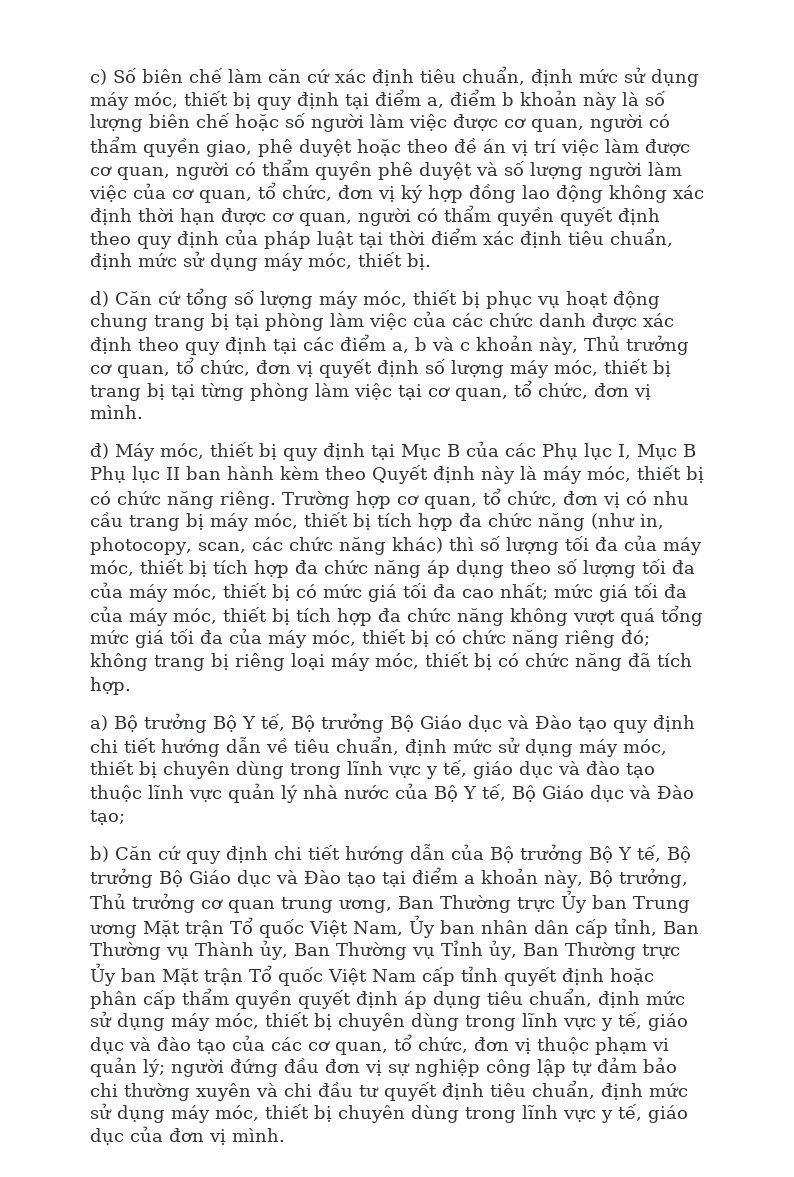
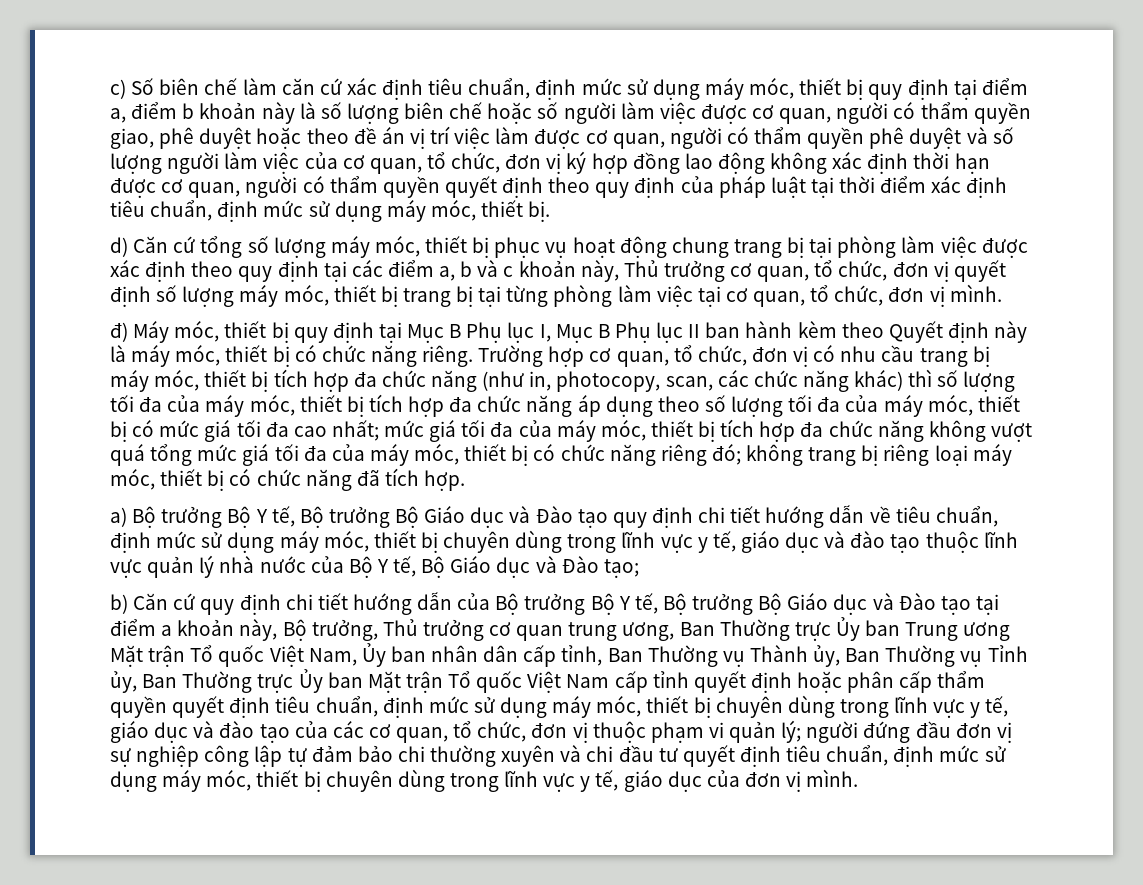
- d) Căn cứ tổng số lượng máy móc, thiết bị phục vụ hoạt động chung trang bị tại phòng làm việc của các chức danh được xác định theo quy định tại các điểm a, b và c khoản này, Thủ trưởng cơ quan, tổ chức, đơn vị quyết định số lượng máy móc, thiết bị trang bị tại từng phòng làm việc tại cơ quan, tổ chức, đơn vị mình.
+ d) Căn cứ tổng số lượng máy móc, thiết bị phục vụ hoạt động chung trang bị tại phòng làm việc được xác định theo quy định tại các điểm a, b và c khoản này, Thủ trưởng cơ quan, tổ chức, đơn vị quyết định số lượng máy móc, thiết bị trang bị tại từng phòng làm việc tại cơ quan, tổ chức, đơn vị mình.
- đ) Máy móc, thiết bị quy định tại Mục B của các Phụ lục I, Mục B Phụ lục II ban hành kèm theo Quyết định này là máy móc, thiết bị có chức năng riêng.
+ đ) Máy móc, thiết bị quy định tại Mục B Phụ lục I, Mục B Phụ lục II ban hành kèm theo Quyết định này là máy móc, thiết bị có chức năng riêng.
- b) Căn cứ quy định chi tiết hướng dẫn của Bộ trưởng Bộ Y tế, Bộ trưởng Bộ Giáo dục và Đào tạo tại điểm a khoản này, Bộ trưởng, Thủ trưởng cơ quan trung ương, Ban Thường trực Ủy ban Trung ương Mặt trận Tổ quốc Việt Nam, Ủy ban nhân dân cấp tỉnh, Ban Thường vụ Thành ủy, Ban Thường vụ Tỉnh ủy, Ban Thường trực Ủy ban Mặt trận Tổ quốc Việt Nam cấp tỉnh quyết định hoặc phân cấp thẩm quyền quyết định áp dụng tiêu chuẩn, định mức sử dụng máy móc, thiết bị chuyên dùng trong lĩnh vực y tế, giáo dục và đào tạo của các cơ quan, tổ chức, đơn vị thuộc phạm vi quản lý;
+ b) Căn cứ quy định chi tiết hướng dẫn của Bộ trưởng Bộ Y tế, Bộ trưởng Bộ Giáo dục và Đào tạo tại điểm a khoản này, Bộ trưởng, Thủ trưởng cơ quan trung ương, Ban Thường trực Ủy ban Trung ương Mặt trận Tổ quốc Việt Nam, Ủy ban nhân dân cấp tỉnh, Ban Thường vụ Thành ủy, Ban Thường vụ Tỉnh ủy, Ban Thường trực Ủy ban Mặt trận Tổ quốc Việt Nam cấp tỉnh quyết định hoặc phân cấp thẩm quyền quyết định tiêu chuẩn, định mức sử dụng máy móc, thiết bị chuyên dùng trong lĩnh vực y tế, giáo dục và đào tạo của các cơ quan, tổ chức, đơn vị thuộc phạm vi quản lý;

